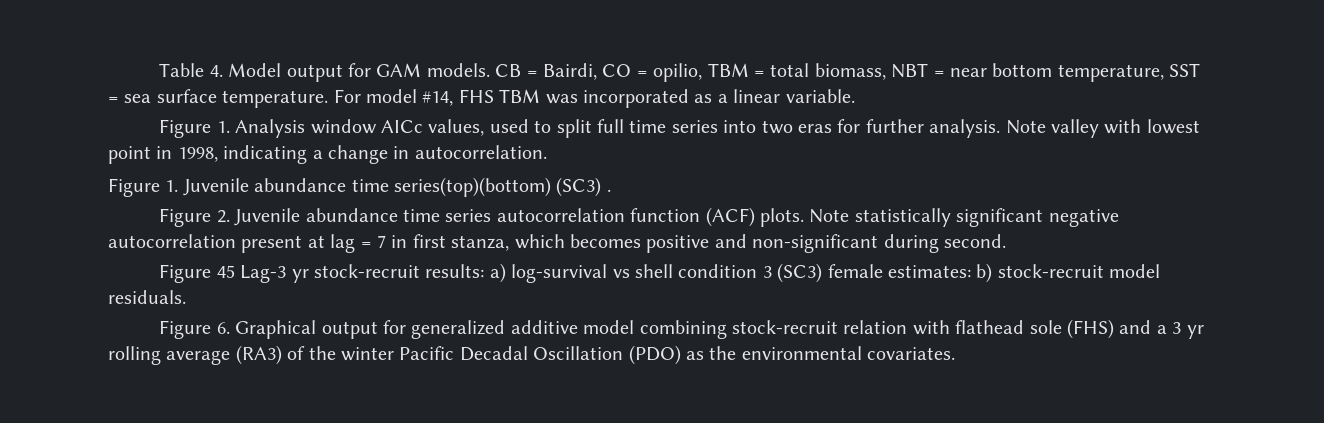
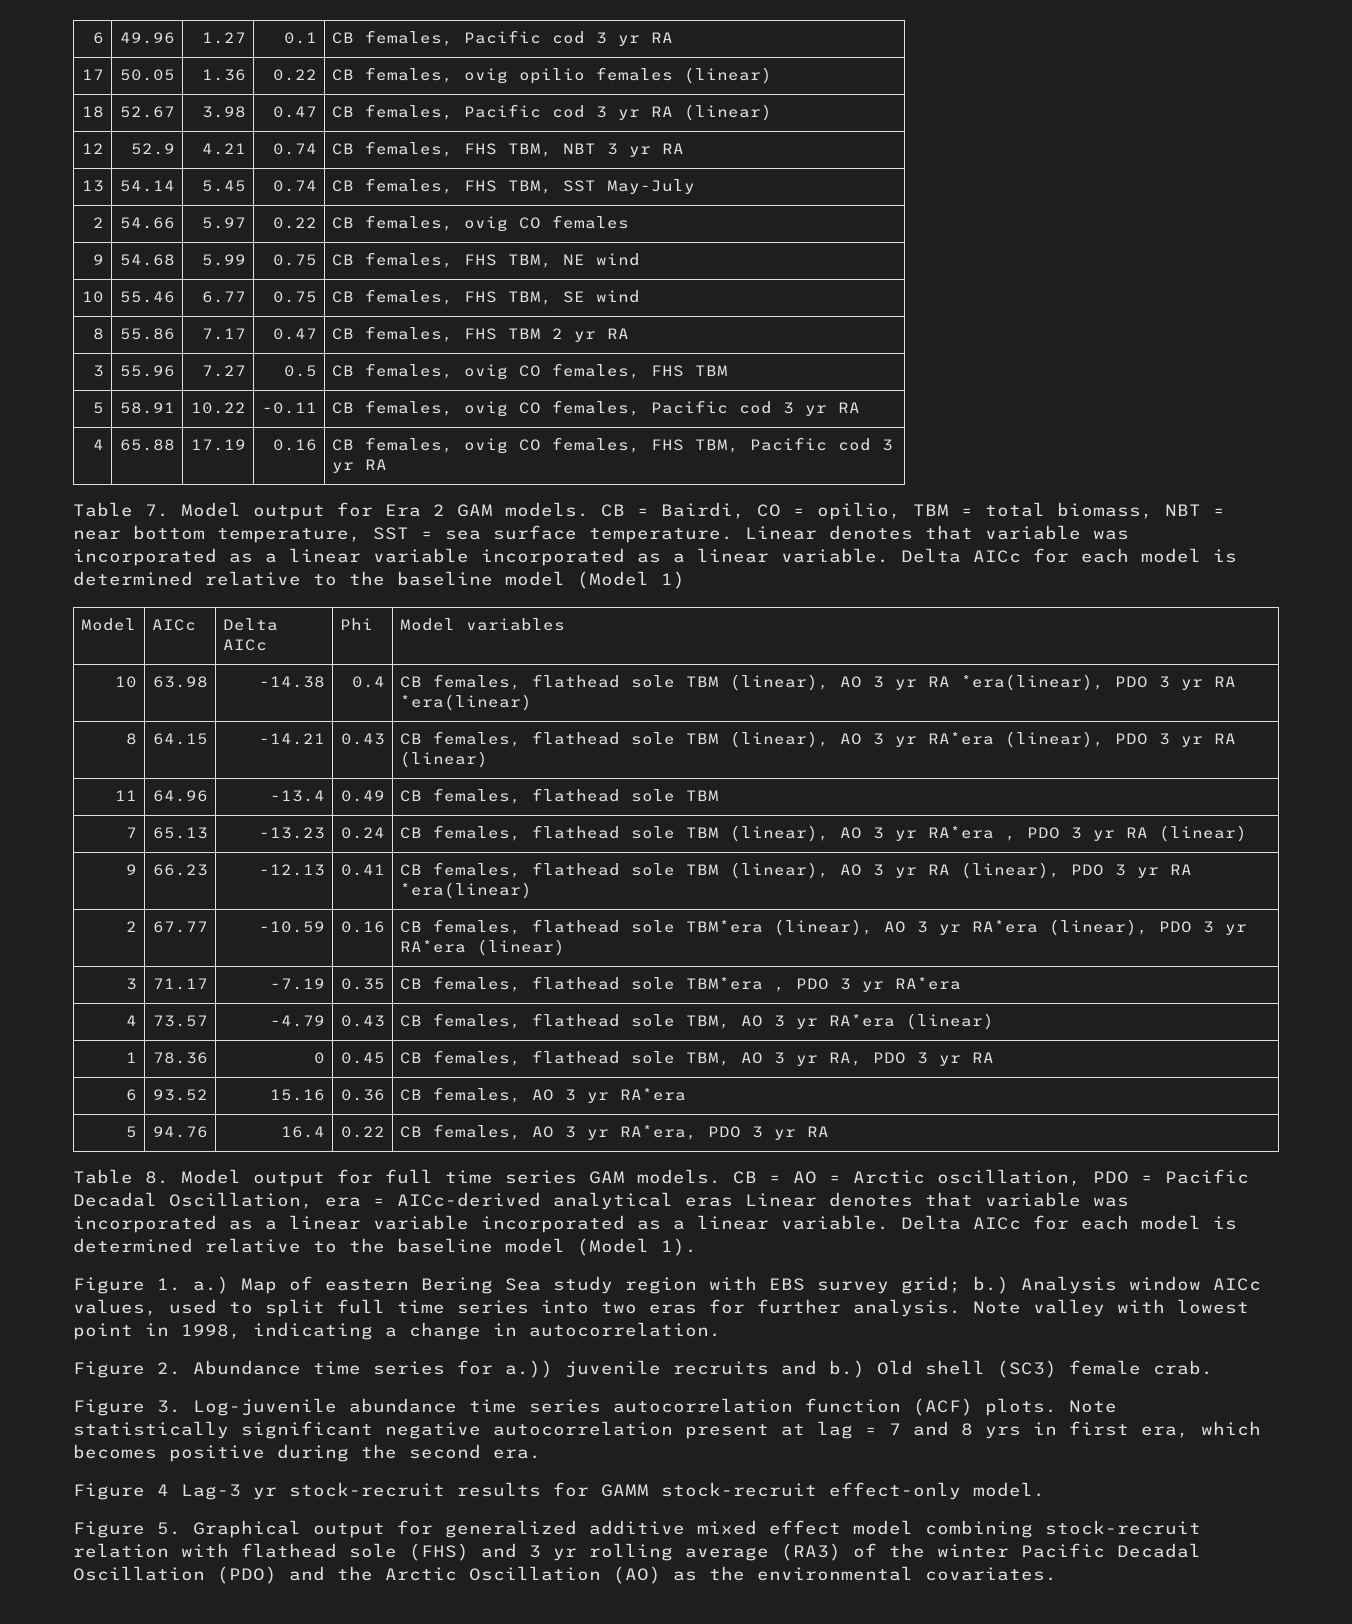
- Table 4. Model output for GAM models.
+ 6 | 49.96 | 1.27 | 0.1 | CB females, Pacific cod 3 yr RA
+ 17 | 50.05 | 1.36 | 0.22 | CB females, ovig opilio females (linear)
+ 18 | 52.67 | 3.98 | 0.47 | CB females, Pacific cod 3 yr RA (linear)
+ 12 | 52.9 | 4.21 | 0.74 | CB females, FHS TBM, NBT 3 yr RA
+ 13 | 54.14 | 5.45 | 0.74 | CB females, FHS TBM, SST May-July
+ 2 | 54.66 | 5.97 | 0.22 | CB females, ovig CO females
+ 9 | 54.68 | 5.99 | 0.75 | CB females, FHS TBM, NE wind
+ 10 | 55.46 | 6.77 | 0.75 | CB females, FHS TBM, SE wind
+ 8 | 55.86 | 7.17 | 0.47 | CB females, FHS TBM 2 yr RA
+ 3 | 55.96 | 7.27 | 0.5 | CB females, ovig CO females, FHS TBM
+ 5 | 58.91 | 10.22 | -0.11 | CB females, ovig CO females, Pacific cod 3 yr RA
+ 4 | 65.88 | 17.19 | 0.16 | CB females, ovig CO females, FHS TBM, Pacific cod 3 yr RA
+ Table 7. Model output for Era 2 GAM models.
- For model #14, FHS TBM was incorporated as a linear variable.
- Figure 1. Analysis window AICc values, used to split full time series into two eras for further analysis.
+ Linear denotes that variable was incorporated as a linear variable incorporated as a linear variable. Delta AICc for each model is determined relative to the baseline model (Model 1)
+ Model | AICc | Delta AICc | Phi | Model variables
+ 10 | 63.98 | -14.38 | 0.4 | CB females, flathead sole TBM (linear), AO 3 yr RA *era(linear), PDO 3 yr RA *era(linear)
+ 8 | 64.15 | -14.21 | 0.43 | CB females, flathead sole TBM (linear), AO 3 yr RA*era (linear), PDO 3 yr RA (linear)
+ 11 | 64.96 | -13.4 | 0.49 | CB females, flathead sole TBM
+ 7 | 65.13 | -13.23 | 0.24 | CB females, flathead sole TBM (linear), AO 3 yr RA*era , PDO 3 yr RA (linear)
+ 9 | 66.23 | -12.13 | 0.41 | CB females, flathead sole TBM (linear), AO 3 yr RA (linear), PDO 3 yr RA *era(linear)
+ 2 | 67.77 | -10.59 | 0.16 | CB females, flathead sole TBM*era (linear), AO 3 yr RA*era (linear), PDO 3 yr RA*era (linear)
+ 3 | 71.17 | -7.19 | 0.35 | CB females, flathead sole TBM*era , PDO 3 yr RA*era
+ 4 | 73.57 | -4.79 | 0.43 | CB females, flathead sole TBM, AO 3 yr RA*era (linear)
+ 1 | 78.36 | 0 | 0.45 | CB females, flathead sole TBM, AO 3 yr RA, PDO 3 yr RA
+ 6 | 93.52 | 15.16 | 0.36 | CB females, AO 3 yr RA*era
+ 5 | 94.76 | 16.4 | 0.22 | CB females, AO 3 yr RA*era, PDO 3 yr RA
+ Table 8. Model output for full time series GAM models. CB = AO = Arctic oscillation, PDO = Pacific Decadal Oscillation, era = AICc-derived analytical eras Linear denotes that variable was incorporated as a linear variable incorporated as a linear variable. Delta AICc for each model is determined relative to the baseline model (Model 1).
+ Figure 1. a.) Map of eastern Bering Sea study region with EBS survey grid; b.) Analysis window AICc values, used to split full time series into two eras for further analysis.
- Figure 1. Juvenile abundance time series(top)(bottom) (SC3) .
- Figure 2. Juvenile abundance time series autocorrelation function (ACF) plots.
+ Figure 2. Abundance time series for a.)) juvenile recruits and b.) Old shell (SC3) female crab.
+ Figure 3. Log-juvenile abundance time series autocorrelation function (ACF) plots.
- Note statistically significant negative autocorrelation present at lag = 7 in first stanza, which becomes positive and non-significant during second.
- Figure 45 Lag-3 yr stock-recruit results: a) log-survival vs shell condition 3 (SC3) female estimates: b) stock-recruit model residuals.
- Figure 6. Graphical output for generalized additive model combining stock-recruit relation with flathead sole (FHS) and a 3 yr rolling average (RA3) of the winter Pacific Decadal Oscillation (PDO) as the environmental covariates.
+ Note statistically significant negative autocorrelation present at lag = 7 and 8 yrs in first era, which becomes positive during the second era.
+ Figure 4 Lag-3 yr stock-recruit results for GAMM stock-recruit effect-only model.
+ Figure 5. Graphical output for generalized additive mixed effect model combining stock-recruit relation with flathead sole (FHS) and 3 yr rolling average (RA3) of the winter Pacific Decadal Oscillation (PDO) and the Arctic Oscillation (AO) as the environmental covariates.

